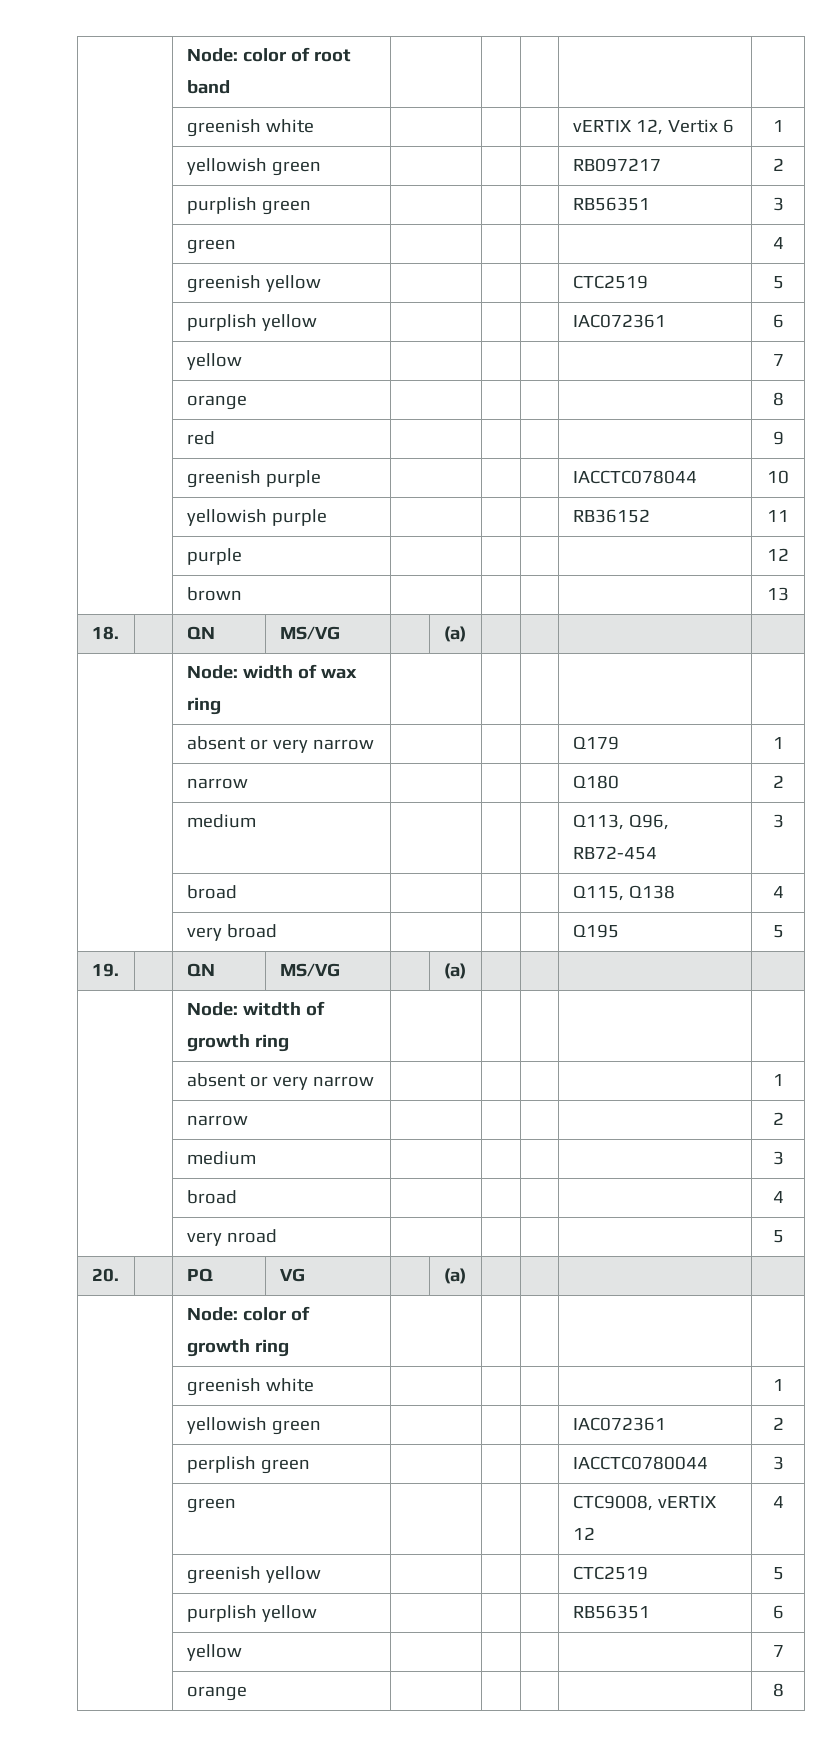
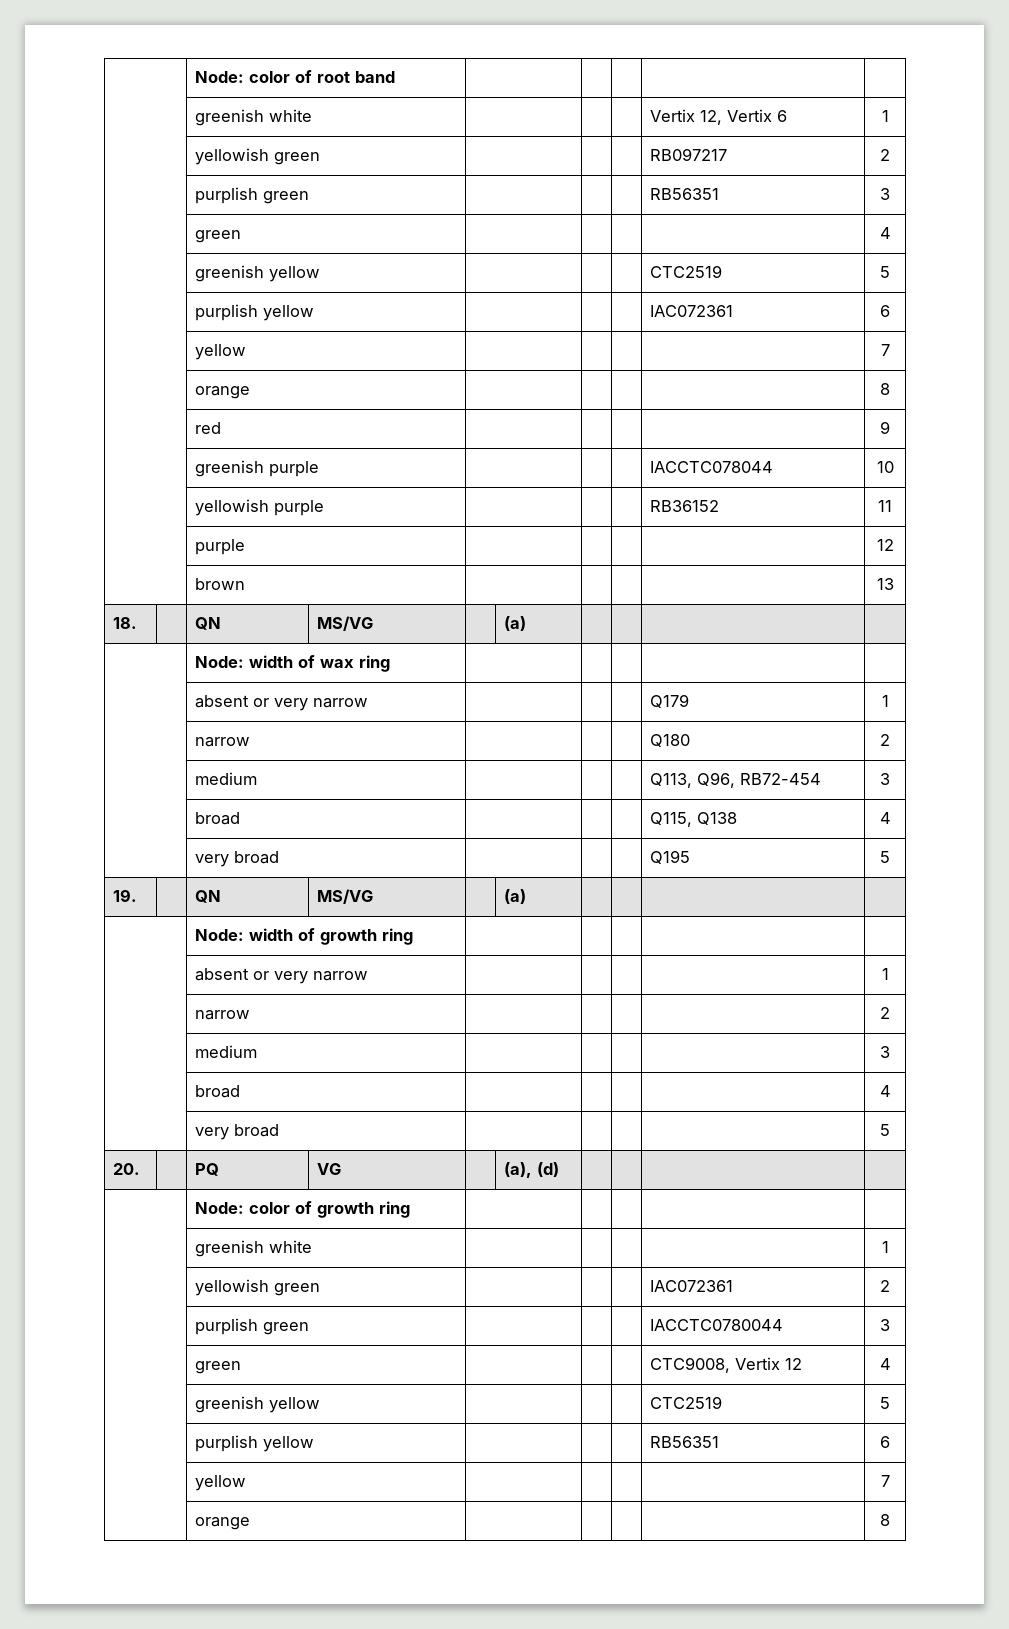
- | greenish white | | | | vERTIX 12, Vertix 6 | 1
+ | greenish white | | | | Vertix 12, Vertix 6 | 1
- | Node: witdth of growth ring | | | | |
+ | Node: width of growth ring | | | | |
- | very nroad | | | | | 5
+ | very broad | | | | | 5
- 20. | | PQ | VG | | (a) | | | |
+ 20. | | PQ | VG | | (a), (d) | | | |
- | perplish green | | | | IACCTC0780044 | 3
+ | purplish green | | | | IACCTC0780044 | 3
- | green | | | | CTC9008, vERTIX 12 | 4
+ | green | | | | CTC9008, Vertix 12 | 4

